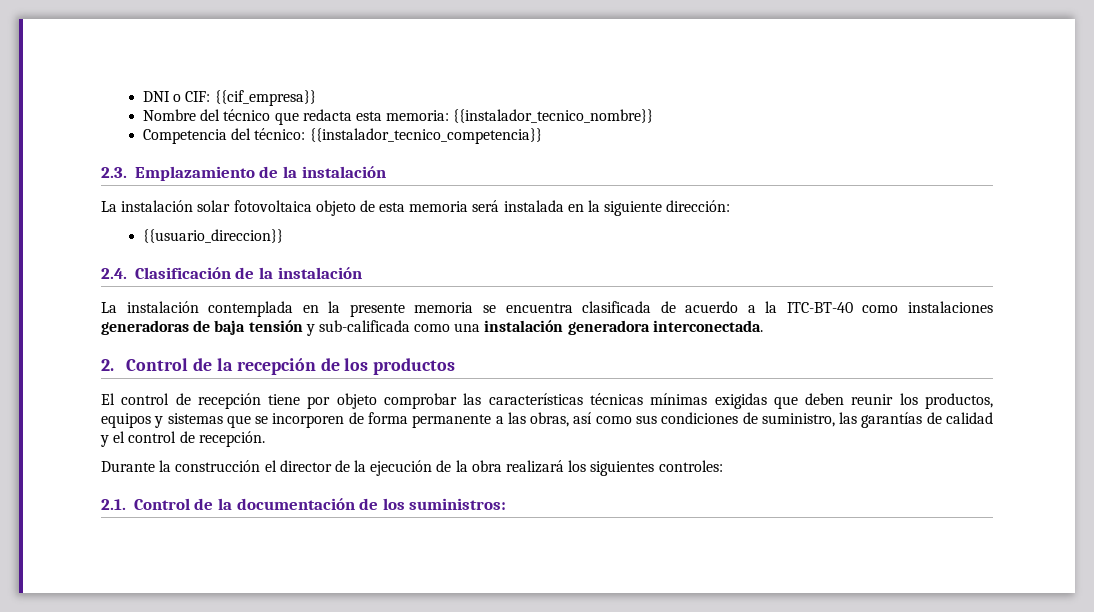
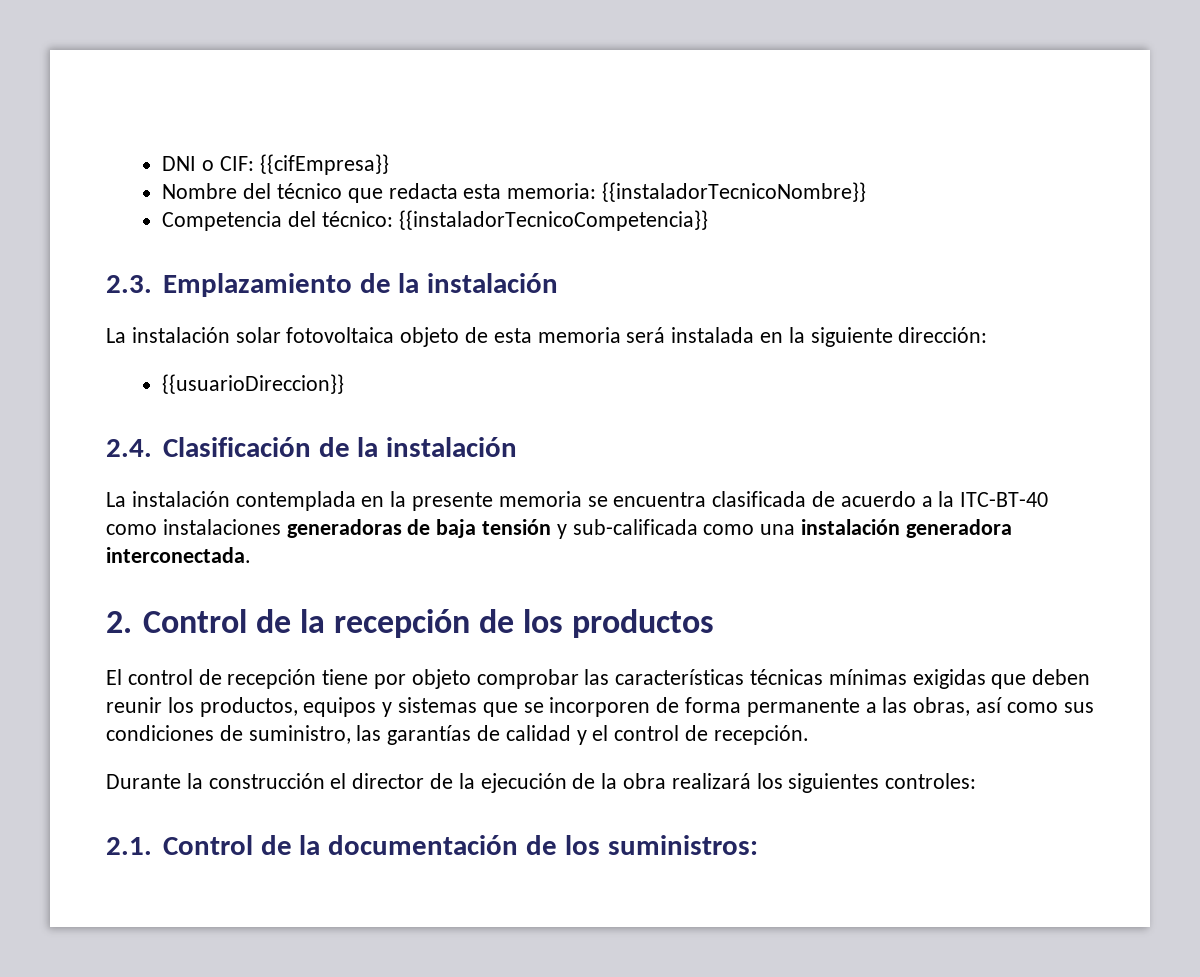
- DNI o CIF: {{cif_empresa}}
+ DNI o CIF: {{cifEmpresa}}
- Nombre del técnico que redacta esta memoria: {{instalador_tecnico_nombre}}
+ Nombre del técnico que redacta esta memoria: {{instaladorTecnicoNombre}}
- Competencia del técnico: {{instalador_tecnico_competencia}}
+ Competencia del técnico: {{instaladorTecnicoCompetencia}}
- {{usuario_direccion}}
+ {{usuarioDireccion}}

